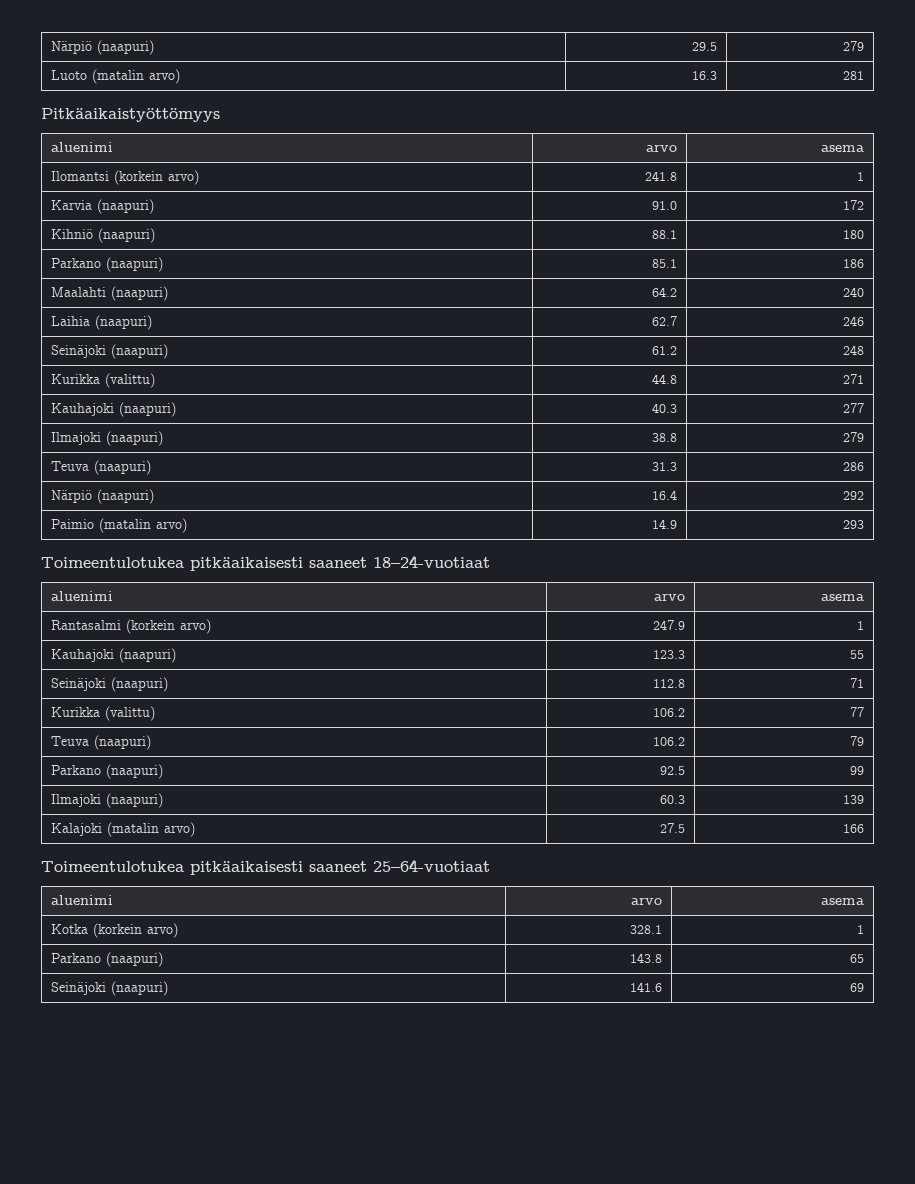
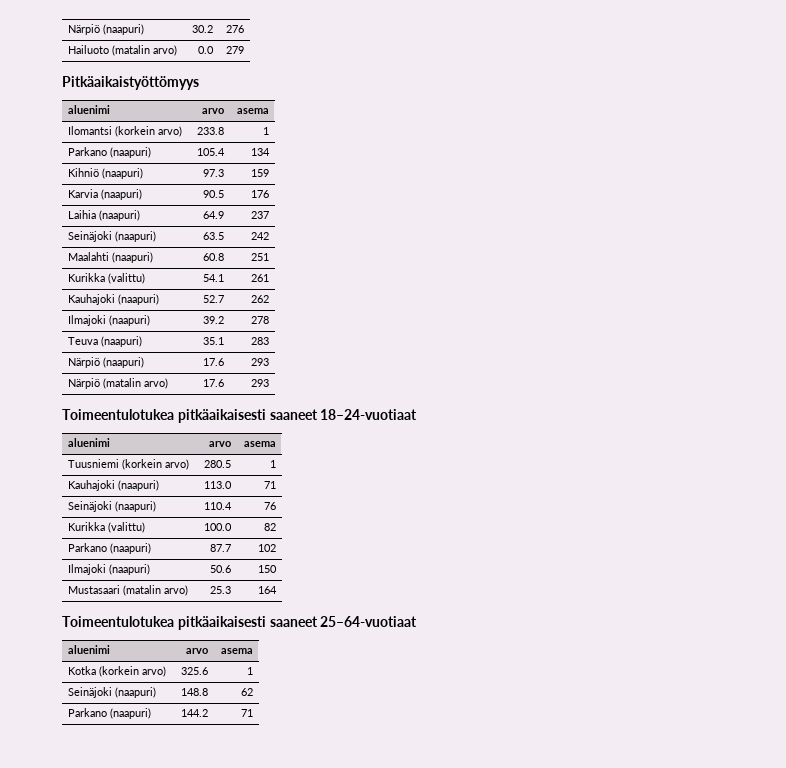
- Närpiö (naapuri) | 29.5 | 279
- Luoto (matalin arvo) | 16.3 | 281
+ Närpiö (naapuri) | 30.2 | 276
+ Hailuoto (matalin arvo) | 0.0 | 279
- Ilomantsi (korkein arvo) | 241.8 | 1
- Karvia (naapuri) | 91.0 | 172
- Kihniö (naapuri) | 88.1 | 180
- Parkano (naapuri) | 85.1 | 186
+ Ilomantsi (korkein arvo) | 233.8 | 1
+ Parkano (naapuri) | 105.4 | 134
+ Kihniö (naapuri) | 97.3 | 159
+ Karvia (naapuri) | 90.5 | 176
+ Laihia (naapuri) | 64.9 | 237
+ Seinäjoki (naapuri) | 63.5 | 242
- Maalahti (naapuri) | 64.2 | 240
- Laihia (naapuri) | 62.7 | 246
- Seinäjoki (naapuri) | 61.2 | 248
- Kurikka (valittu) | 44.8 | 271
- Kauhajoki (naapuri) | 40.3 | 277
- Ilmajoki (naapuri) | 38.8 | 279
- Teuva (naapuri) | 31.3 | 286
- Närpiö (naapuri) | 16.4 | 292
- Paimio (matalin arvo) | 14.9 | 293
+ Maalahti (naapuri) | 60.8 | 251
+ Kurikka (valittu) | 54.1 | 261
+ Kauhajoki (naapuri) | 52.7 | 262
+ Ilmajoki (naapuri) | 39.2 | 278
+ Teuva (naapuri) | 35.1 | 283
+ Närpiö (naapuri) | 17.6 | 293
+ Närpiö (matalin arvo) | 17.6 | 293
- Rantasalmi (korkein arvo) | 247.9 | 1
+ Tuusniemi (korkein arvo) | 280.5 | 1
- Kauhajoki (naapuri) | 123.3 | 55
- Seinäjoki (naapuri) | 112.8 | 71
- Kurikka (valittu) | 106.2 | 77
- Teuva (naapuri) | 106.2 | 79
- Parkano (naapuri) | 92.5 | 99
- Ilmajoki (naapuri) | 60.3 | 139
- Kalajoki (matalin arvo) | 27.5 | 166
+ Kauhajoki (naapuri) | 113.0 | 71
+ Seinäjoki (naapuri) | 110.4 | 76
+ Kurikka (valittu) | 100.0 | 82
+ Parkano (naapuri) | 87.7 | 102
+ Ilmajoki (naapuri) | 50.6 | 150
+ Mustasaari (matalin arvo) | 25.3 | 164
- Kotka (korkein arvo) | 328.1 | 1
- Parkano (naapuri) | 143.8 | 65
- Seinäjoki (naapuri) | 141.6 | 69
+ Kotka (korkein arvo) | 325.6 | 1
+ Seinäjoki (naapuri) | 148.8 | 62
+ Parkano (naapuri) | 144.2 | 71

